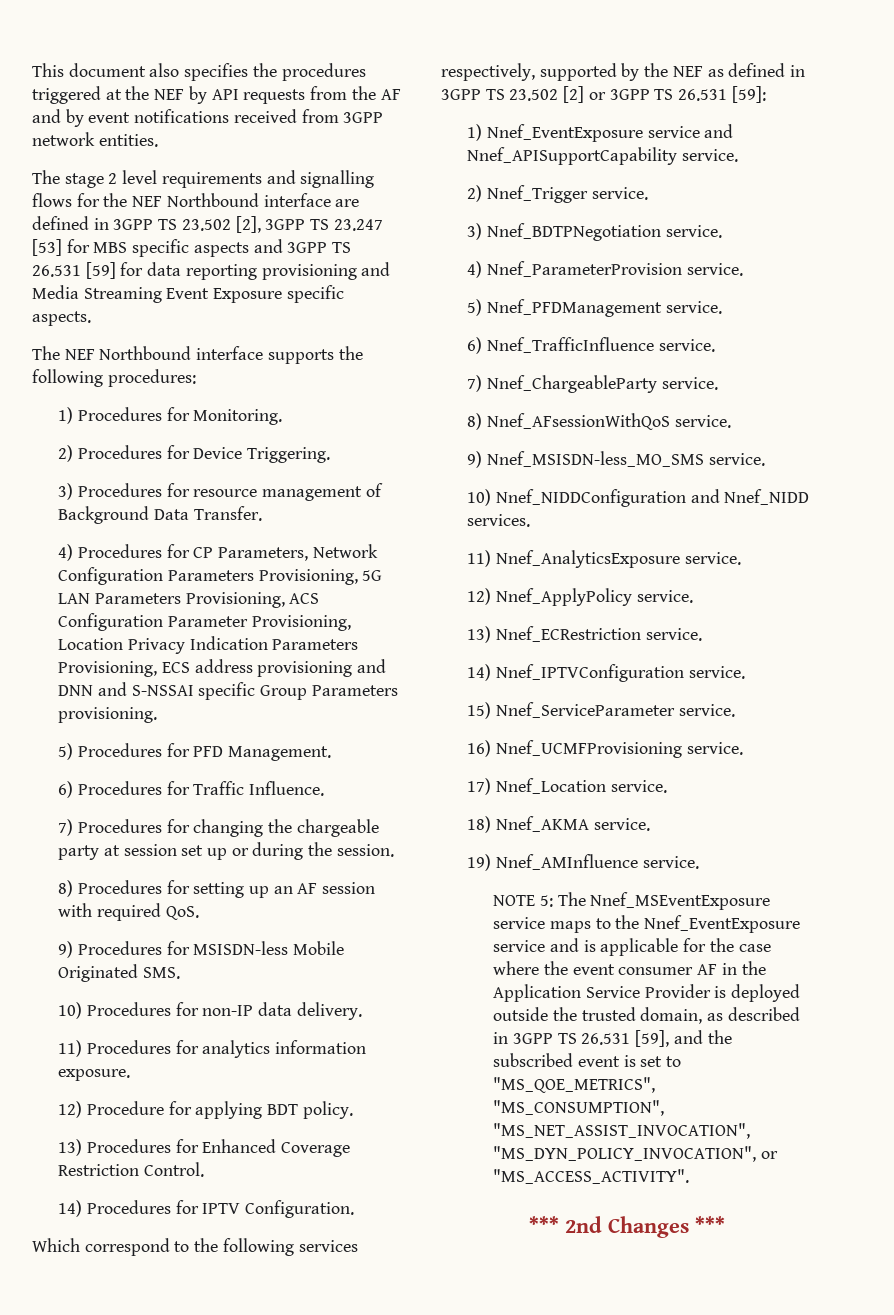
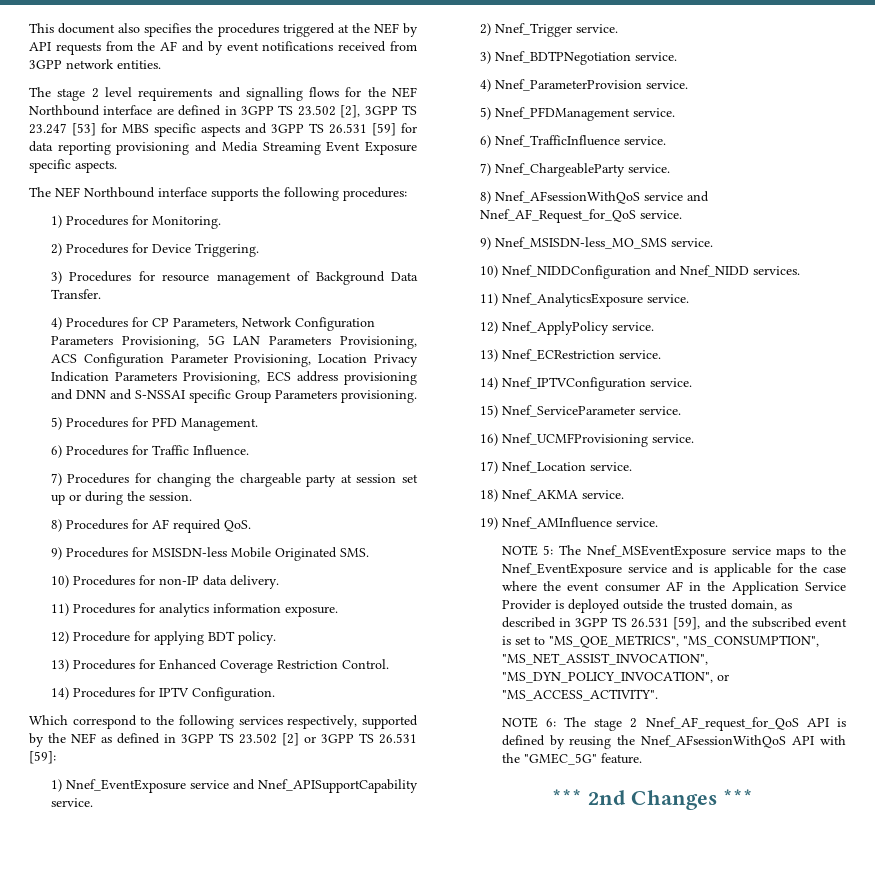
- 8) Procedures for setting up an AF session with required QoS.
+ 8) Procedures for AF required QoS.
- 8) Nnef_AFsessionWithQoS service.
+ 8) Nnef_AFsessionWithQoS service and Nnef_AF_Request_for_QoS service.
+ NOTE 6: The stage 2 Nnef_AF_request_for_QoS API is defined by reusing the Nnef_AFsessionWithQoS API with the "GMEC_5G" feature.

